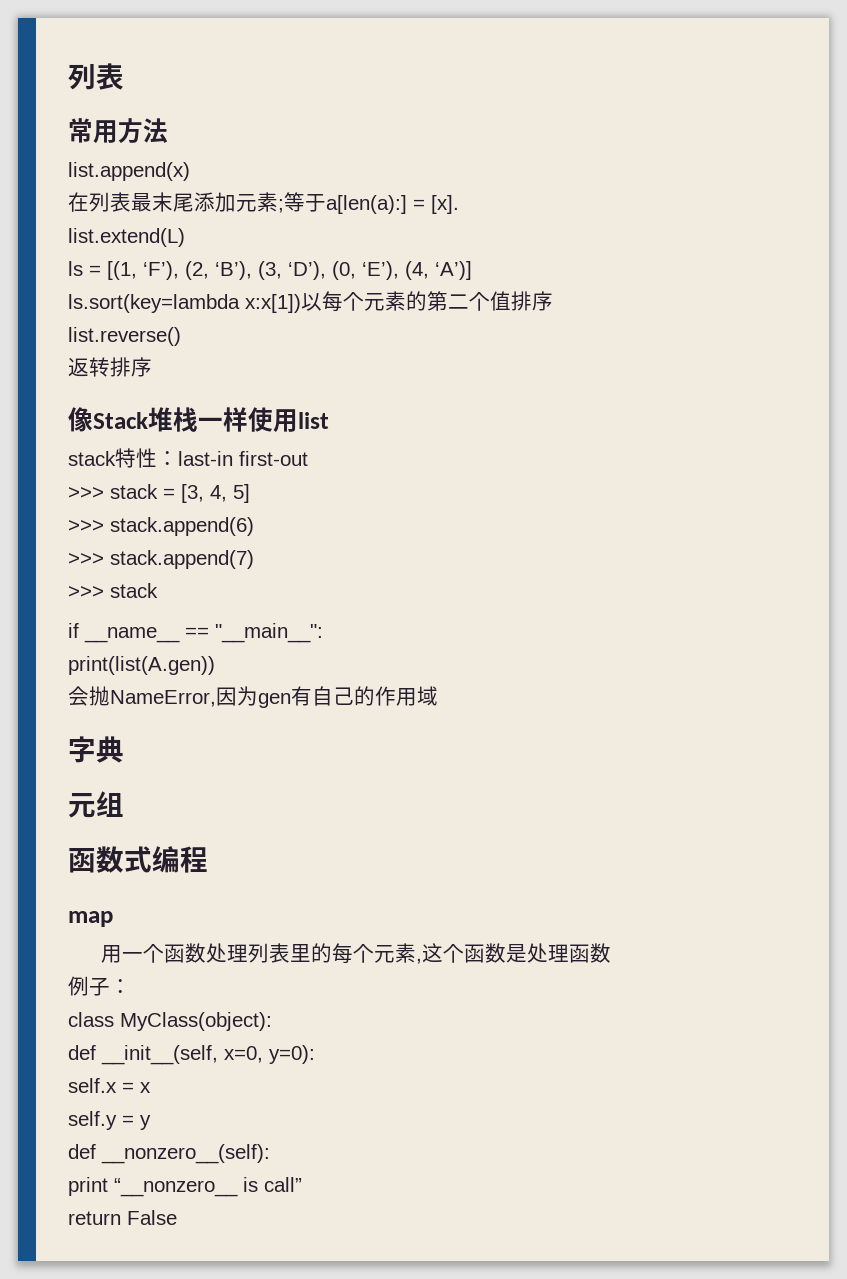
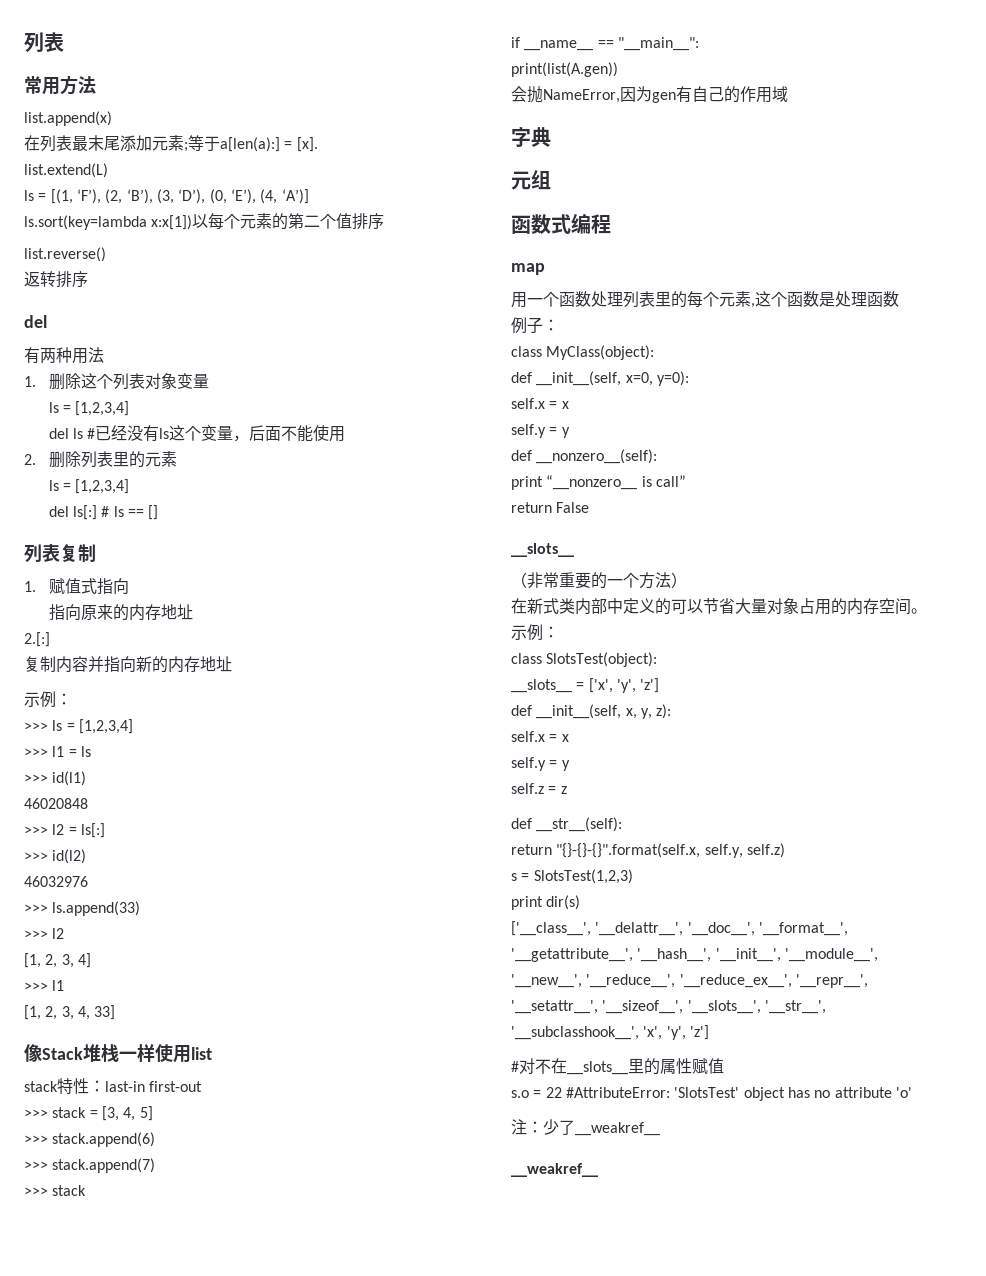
  返转排序
+ del
+ 有两种用法
+ 1.删除这个列表对象变量
+ ls = [1,2,3,4]
+ del ls #已经没有ls这个变量，后面不能使用
+ 2.删除列表里的元素
+ ls = [1,2,3,4]
+ del ls[:] # ls == []
+ 列表复制
+ 1.赋值式指向
+ 指向原来的内存地址
+ 2.[:]
+ 复制内容并指向新的内存地址
+ 示例：
+ >>> ls = [1,2,3,4]
+ >>> l1 = ls
+ >>> id(l1)
+ 46020848
+ >>> l2 = ls[:]
+ >>> id(l2)
+ 46032976
+ >>> ls.append(33)
+ >>> l2
+ [1, 2, 3, 4]
+ >>> l1
+ [1, 2, 3, 4, 33]
  return False
+ __slots__
+ （非常重要的一个方法）
+ 在新式类内部中定义的可以节省大量对象占用的内存空间。
+ 示例：
+ class SlotsTest(object):
+ __slots__ = ['x', 'y', 'z']
+ def __init__(self, x, y, z):
+ self.x = x
+ self.y = y
+ self.z = z
+ def __str__(self):
+ return "{}-{}-{}".format(self.x, self.y, self.z)
+ s = SlotsTest(1,2,3)
+ print dir(s)
+ ['__class__', '__delattr__', '__doc__', '__format__', '__getattribute__', '__hash__', '__init__', '__module__', '__new__', '__reduce__', '__reduce_ex__', '__repr__', '__setattr__', '__sizeof__', '__slots__', '__str__', '__subclasshook__', 'x', 'y', 'z']
+ #对不在__slots__里的属性赋值
+ s.o = 22 #AttributeError: 'SlotsTest' object has no attribute 'o'
+ 注：少了__weakref__
+ __weakref__

